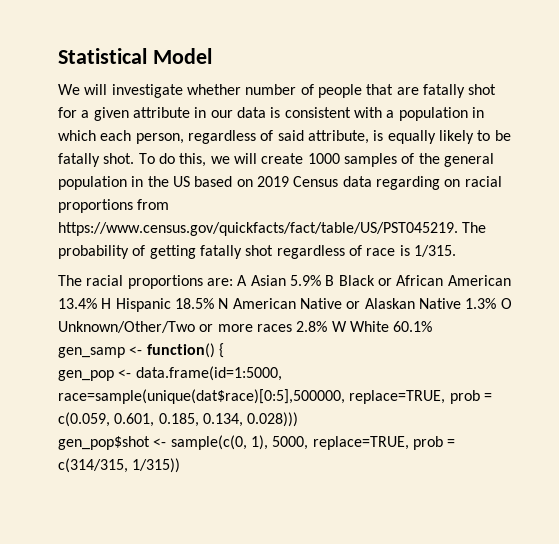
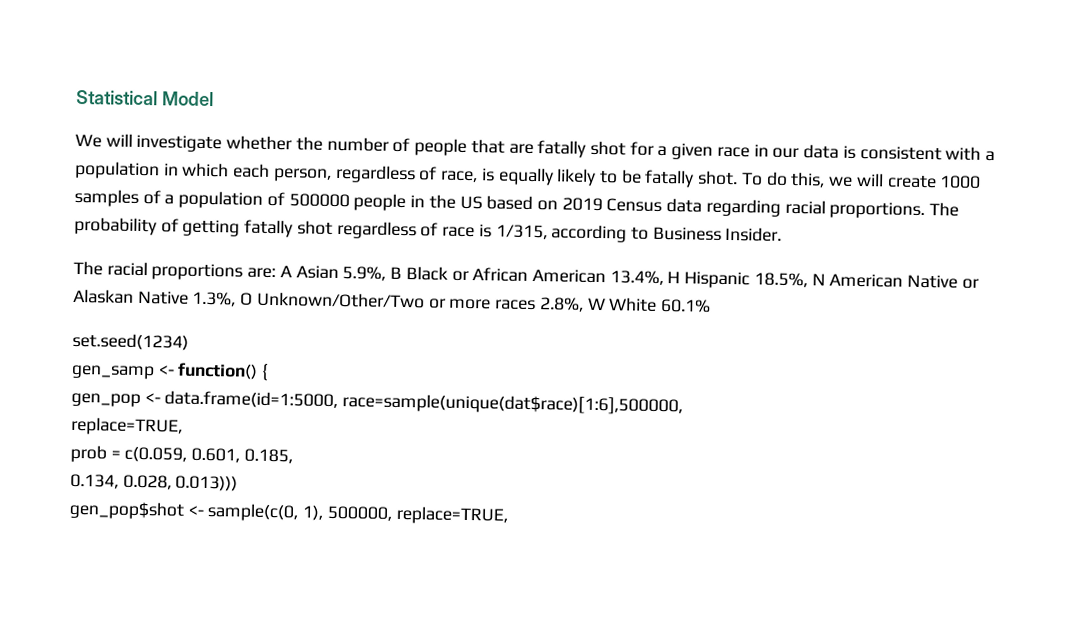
- We will investigate whether number of people that are fatally shot for a given attribute in our data is consistent with a population in which each person, regardless of said attribute, is equally likely to be fatally shot.
+ We will investigate whether the number of people that are fatally shot for a given race in our data is consistent with a population in which each person, regardless of race, is equally likely to be fatally shot.
- To do this, we will create 1000 samples of the general population in the US based on 2019 Census data regarding on racial proportions from https://www.census.gov/quickfacts/fact/table/US/PST045219. The probability of getting fatally shot regardless of race is 1/315.
+ To do this, we will create 1000 samples of a population of 500000 people in the US based on 2019 Census data regarding racial proportions. The probability of getting fatally shot regardless of race is 1/315, according to Business Insider.
- The racial proportions are: A Asian 5.9% B Black or African American 13.4% H Hispanic 18.5% N American Native or Alaskan Native 1.3% O Unknown/Other/Two or more races 2.8% W White 60.1%
+ The racial proportions are: A Asian 5.9%, B Black or African American 13.4%, H Hispanic 18.5%, N American Native or Alaskan Native 1.3%, O Unknown/Other/Two or more races 2.8%, W White 60.1%
+ set.seed(1234)
- gen_pop <- data.frame(id=1:5000, race=sample(unique(dat$race)[0:5],500000, replace=TRUE, prob = c(0.059, 0.601, 0.185, 0.134, 0.028)))
+ gen_pop <- data.frame(id=1:5000, race=sample(unique(dat$race)[1:6],500000,
+ replace=TRUE,
+ prob = c(0.059, 0.601, 0.185,
+ 0.134, 0.028, 0.013)))
- gen_pop$shot <- sample(c(0, 1), 5000, replace=TRUE, prob = c(314/315, 1/315))
+ gen_pop$shot <- sample(c(0, 1), 500000, replace=TRUE,

